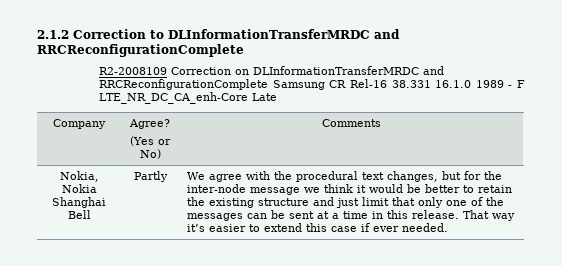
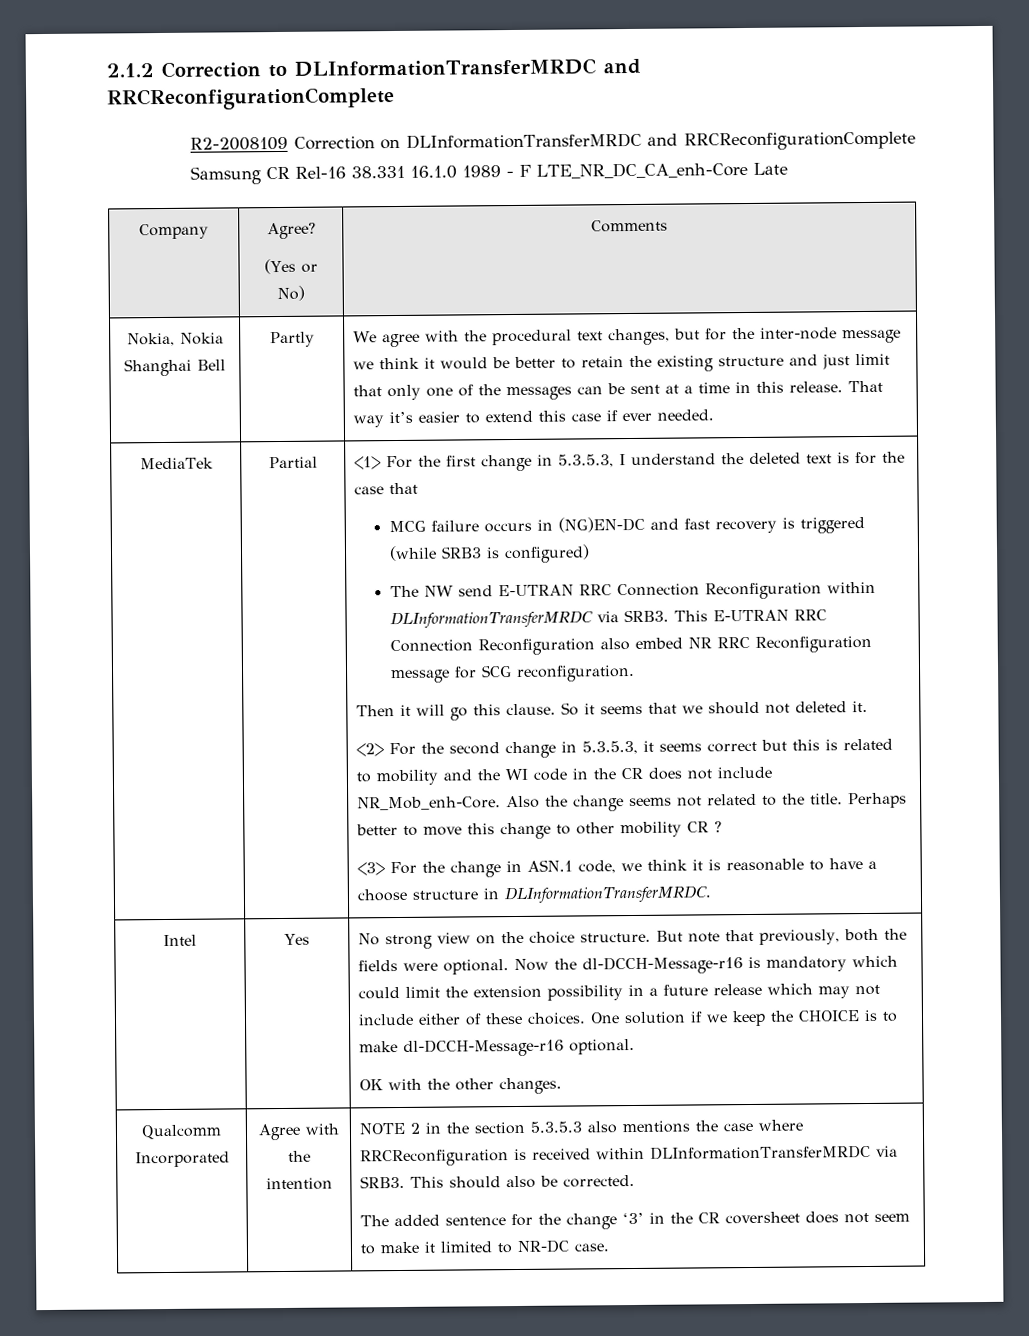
+ MediaTek | Partial | <1> For the first change in 5.3.5.3, I understand the deleted text is for the case that
+ MCG failure occurs in (NG)EN-DC and fast recovery is triggered (while SRB3 is configured)
+ The NW send E-UTRAN RRC Connection Reconfiguration within DLInformationTransferMRDC via SRB3. This E-UTRAN RRC Connection Reconfiguration also embed NR RRC Reconfiguration message for SCG reconfiguration.
+ Then it will go this clause. So it seems that we should not deleted it.
+ <2> For the second change in 5.3.5.3, it seems correct but this is related to mobility and the WI code in the CR does not include NR_Mob_enh-Core. Also the change seems not related to the title. Perhaps better to move this change to other mobility CR ?
+ <3> For the change in ASN.1 code, we think it is reasonable to have a choose structure in DLInformationTransferMRDC.
+ Intel | Yes | No strong view on the choice structure. But note that previously, both the fields were optional. Now the dl-DCCH-Message-r16 is mandatory which could limit the extension possibility in a future release which may not include either of these choices. One solution if we keep the CHOICE is to make dl-DCCH-Message-r16 optional.
+ OK with the other changes.
+ Qualcomm Incorporated | Agree with the intention | NOTE 2 in the section 5.3.5.3 also mentions the case where RRCReconfiguration is received within DLInformationTransferMRDC via SRB3. This should also be corrected.
+ The added sentence for the change ‘3’ in the CR coversheet does not seem to make it limited to NR-DC case.

